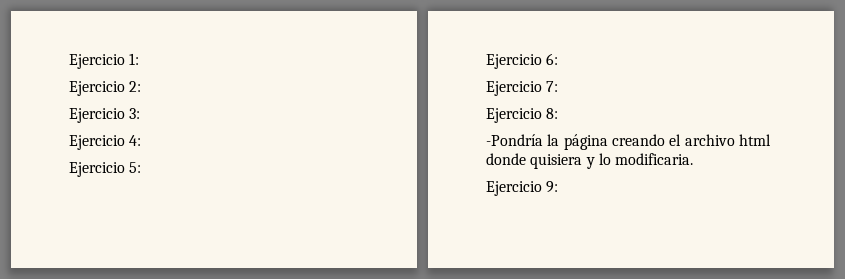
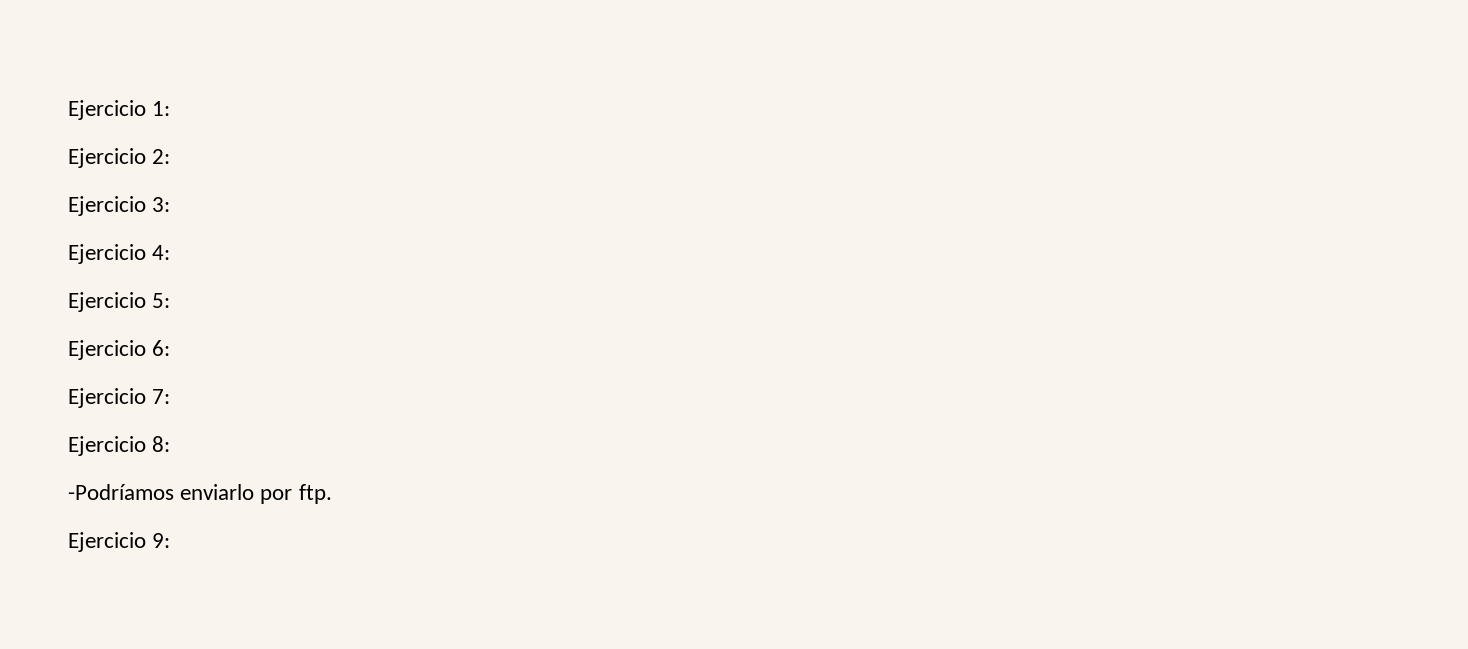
- -Pondría la página creando el archivo html donde quisiera y lo modificaria.
+ -Podríamos enviarlo por ftp.

